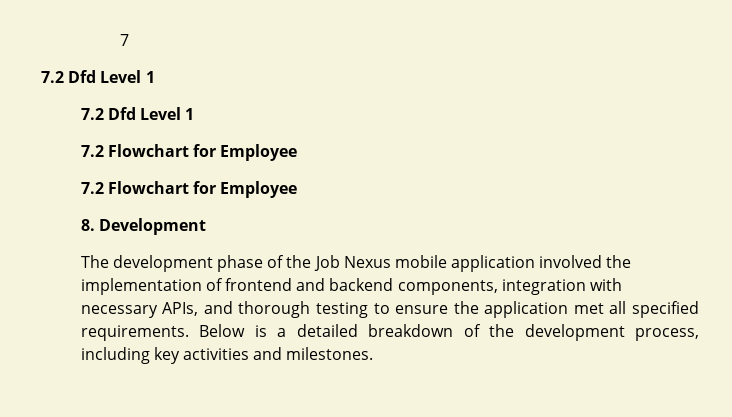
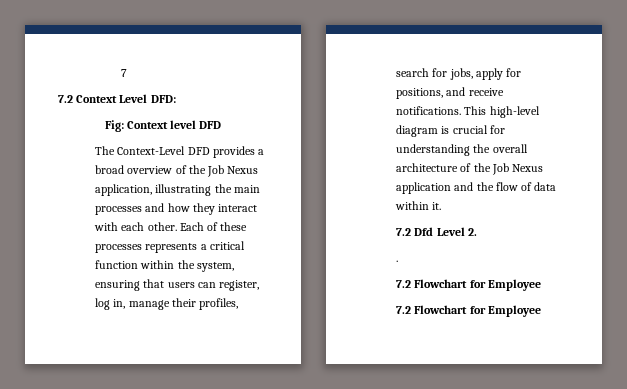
  7
- 7.2 Dfd Level 1
- 7.2 Dfd Level 1
+ 7.2 Context Level DFD:
+ Fig: Context level DFD
+ The Context-Level DFD provides a broad overview of the Job Nexus application, illustrating the main processes and how they interact with each other. Each of these processes represents a critical function within the system, ensuring that users can register, log in, manage their profiles, search for jobs, apply for positions, and receive notifications. This high-level diagram is crucial for understanding the overall architecture of the Job Nexus application and the flow of data within it.
+ 7.2 Dfd Level 2.
+ .
- 8. Development
- The development phase of the Job Nexus mobile application involved the implementation of frontend and backend components, integration with necessary APIs, and thorough testing to ensure the application met all specified requirements. Below is a detailed breakdown of the development process, including key activities and milestones.

